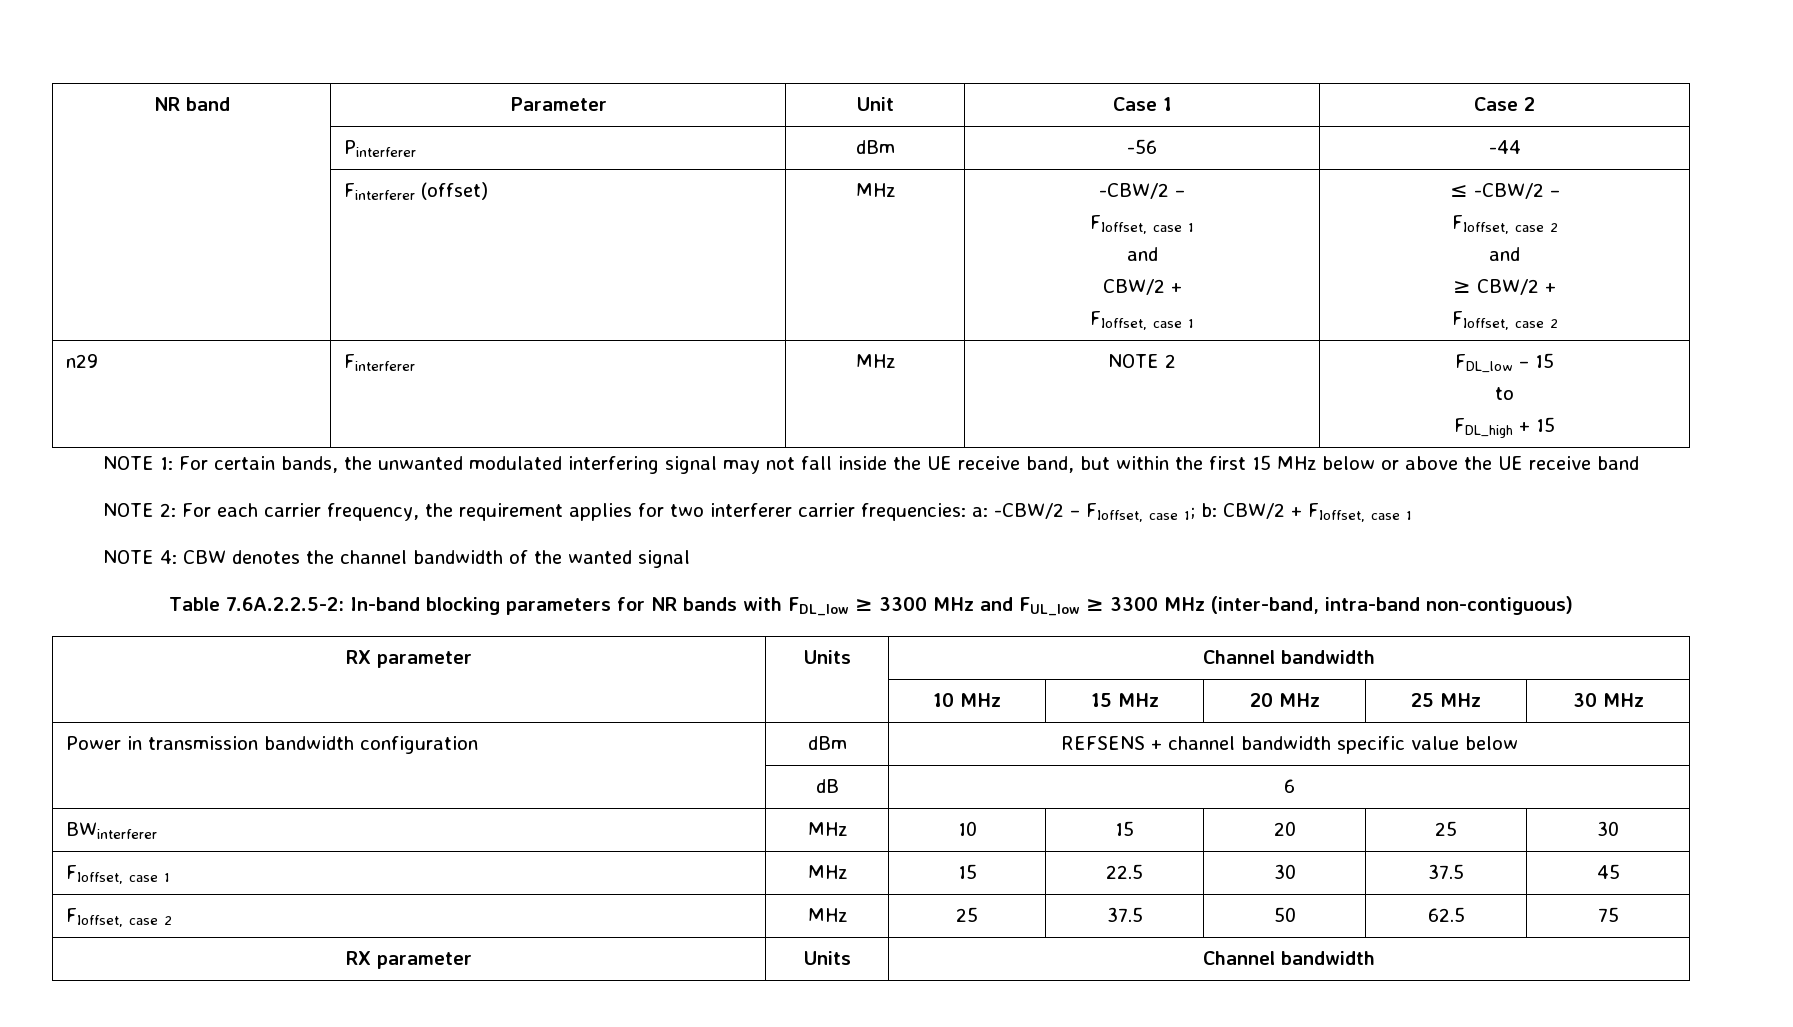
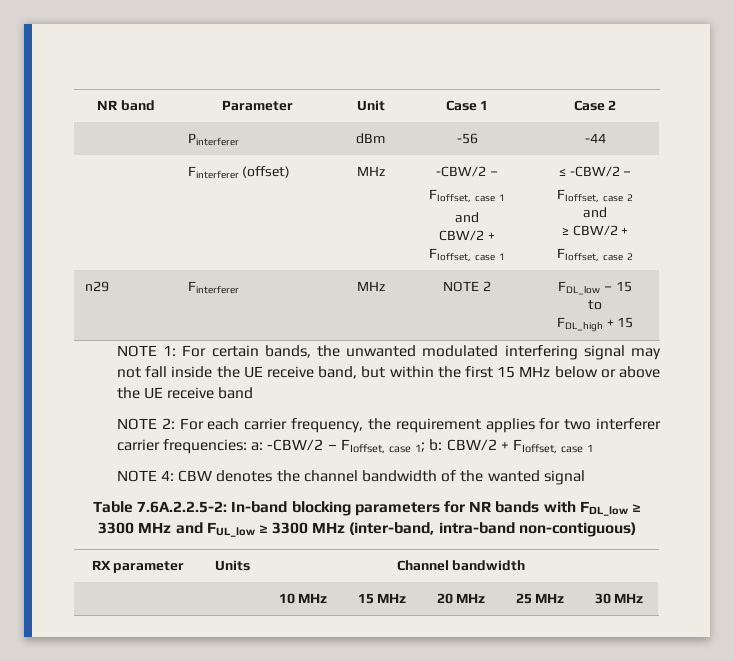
- Power in transmission bandwidth configuration | dBm | REFSENS + channel bandwidth specific value below
- | dB | 6
- BWinterferer | MHz | 10 | 15 | 20 | 25 | 30
- FIoffset, case 1 | MHz | 15 | 22.5 | 30 | 37.5 | 45
- FIoffset, case 2 | MHz | 25 | 37.5 | 50 | 62.5 | 75
- RX parameter | Units | Channel bandwidth

